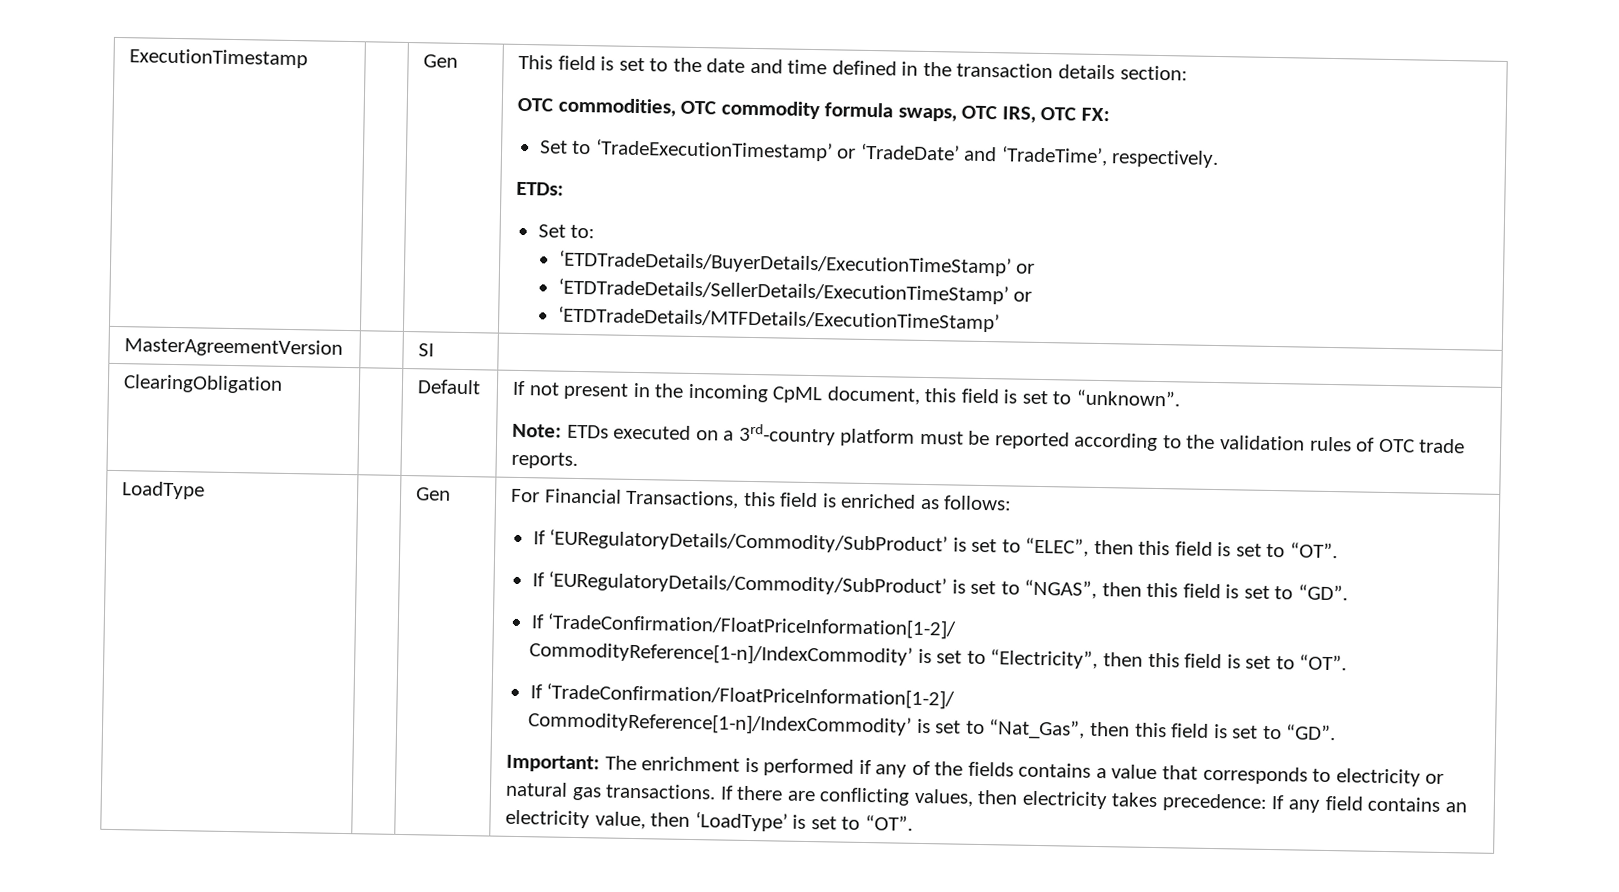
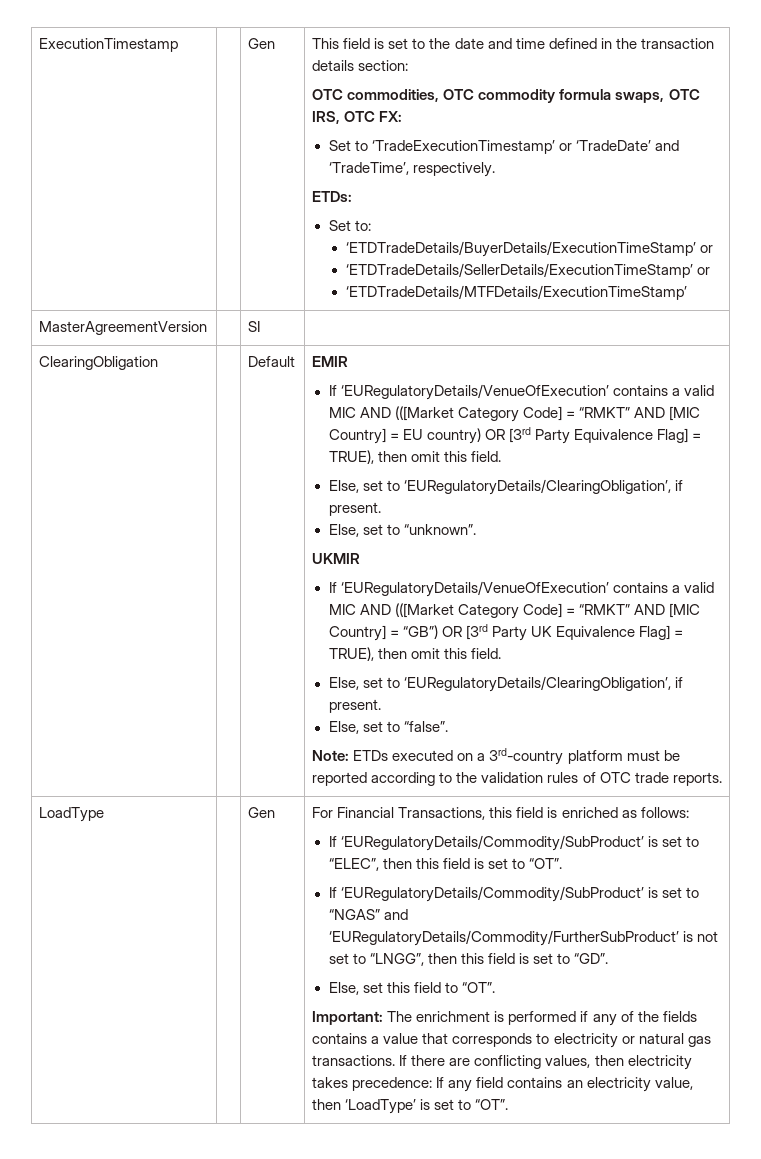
- If not present in the incoming CpML document, this field is set to “unknown”.
+ EMIR
+ If ‘EURegulatoryDetails/VenueOfExecution’ contains a valid MIC AND (([Market Category Code] = “RMKT” AND [MIC Country] = EU country) OR [3rd Party Equivalence Flag] = TRUE), then omit this field.
+ Else, set to ‘EURegulatoryDetails/ClearingObligation’, if present.
+ Else, set to “unknown”.
+ UKMIR
+ If ‘EURegulatoryDetails/VenueOfExecution’ contains a valid MIC AND (([Market Category Code] = “RMKT” AND [MIC Country] = “GB”) OR [3rd Party UK Equivalence Flag] = TRUE), then omit this field.
+ Else, set to ‘EURegulatoryDetails/ClearingObligation’, if present.
+ Else, set to “false”.
- If ‘EURegulatoryDetails/Commodity/SubProduct’ is set to “NGAS”, then this field is set to “GD”.
- If ‘TradeConfirmation/FloatPriceInformation[1-2]/
- CommodityReference[1-n]/IndexCommodity’ is set to “Electricity”, then this field is set to “OT”.
- If ‘TradeConfirmation/FloatPriceInformation[1-2]/
- CommodityReference[1-n]/IndexCommodity’ is set to “Nat_Gas”, then this field is set to “GD”.
+ If ‘EURegulatoryDetails/Commodity/SubProduct’ is set to “NGAS” and ‘EURegulatoryDetails/Commodity/FurtherSubProduct’ is not set to “LNGG”, then this field is set to “GD”.
+ Else, set this field to “OT”.

